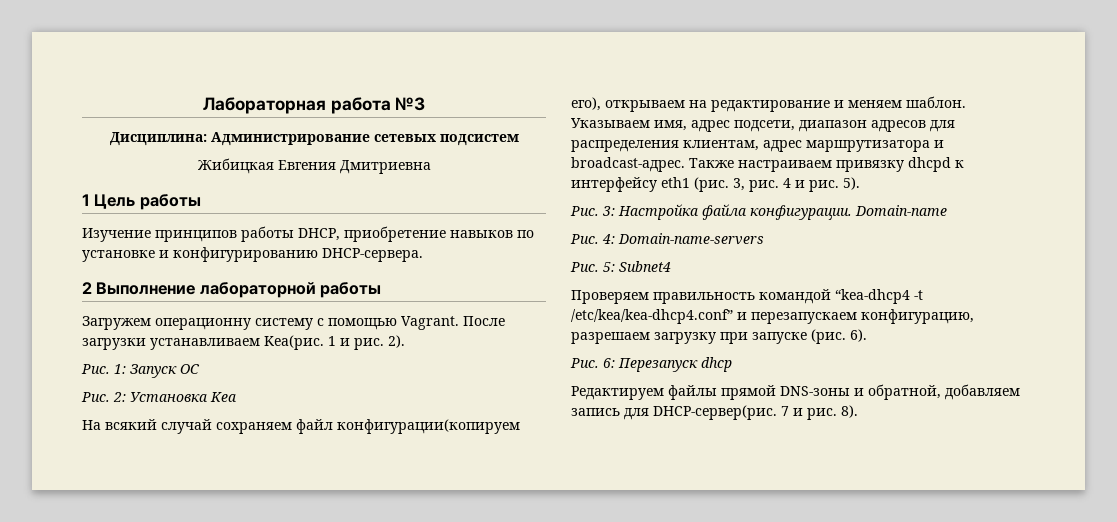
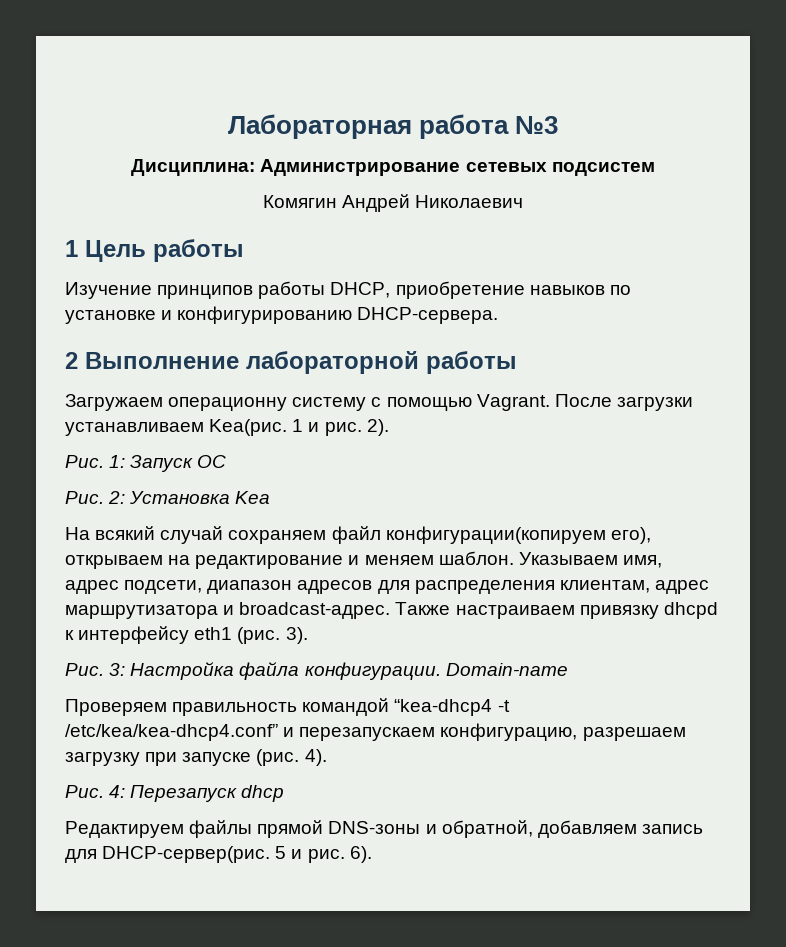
- Жибицкая Евгения Дмитриевна
+ Комягин Андрей Николаевич
- Загружем операционну систему с помощью Vagrant.
+ Загружaем операционну систему с помощью Vagrant.
- 3, рис. 4 и рис. 5).
+ 3).
- Рис. 4: Domain-name-servers
- Рис. 5: Subnet4
- 6).
- Рис. 6: Перезапуск dhcp
+ 4).
+ Рис. 4: Перезапуск dhcp
- 7 и рис. 8).
+ 5 и рис. 6).

